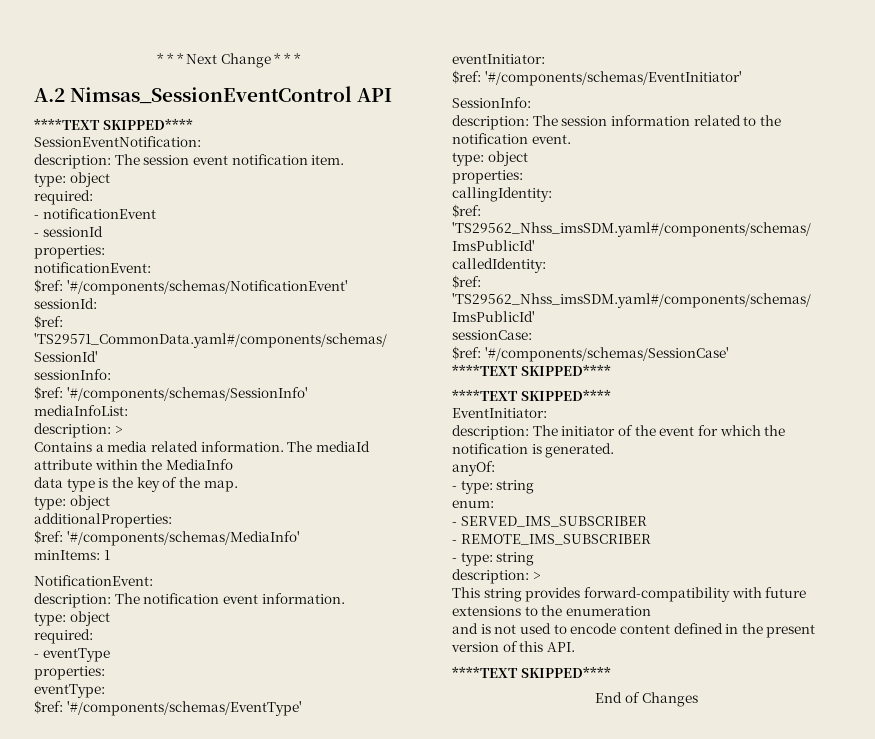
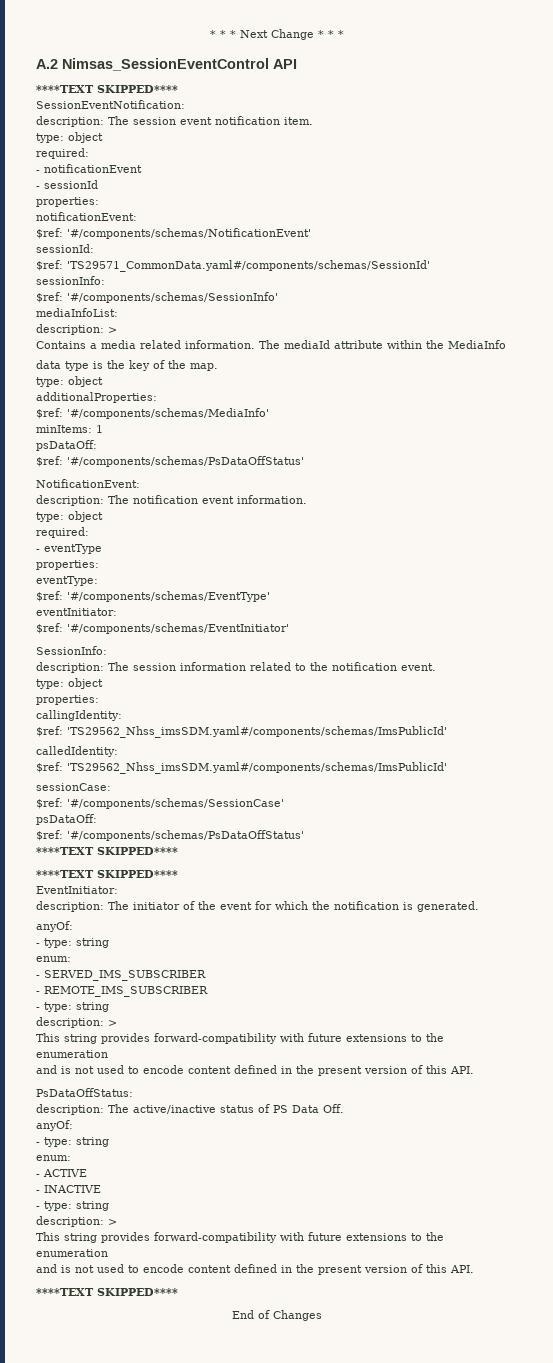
  minItems: 1
+ psDataOff:
+ $ref: '#/components/schemas/PsDataOffStatus'
  $ref: '#/components/schemas/SessionCase'
+ psDataOff:
+ $ref: '#/components/schemas/PsDataOffStatus'
+ PsDataOffStatus:
+ description: The active/inactive status of PS Data Off.
+ anyOf:
+ - type: string
+ enum:
+ - ACTIVE
+ - INACTIVE
+ - type: string
+ description: >
+ This string provides forward-compatibility with future extensions to the enumeration
+ and is not used to encode content defined in the present version of this API.

